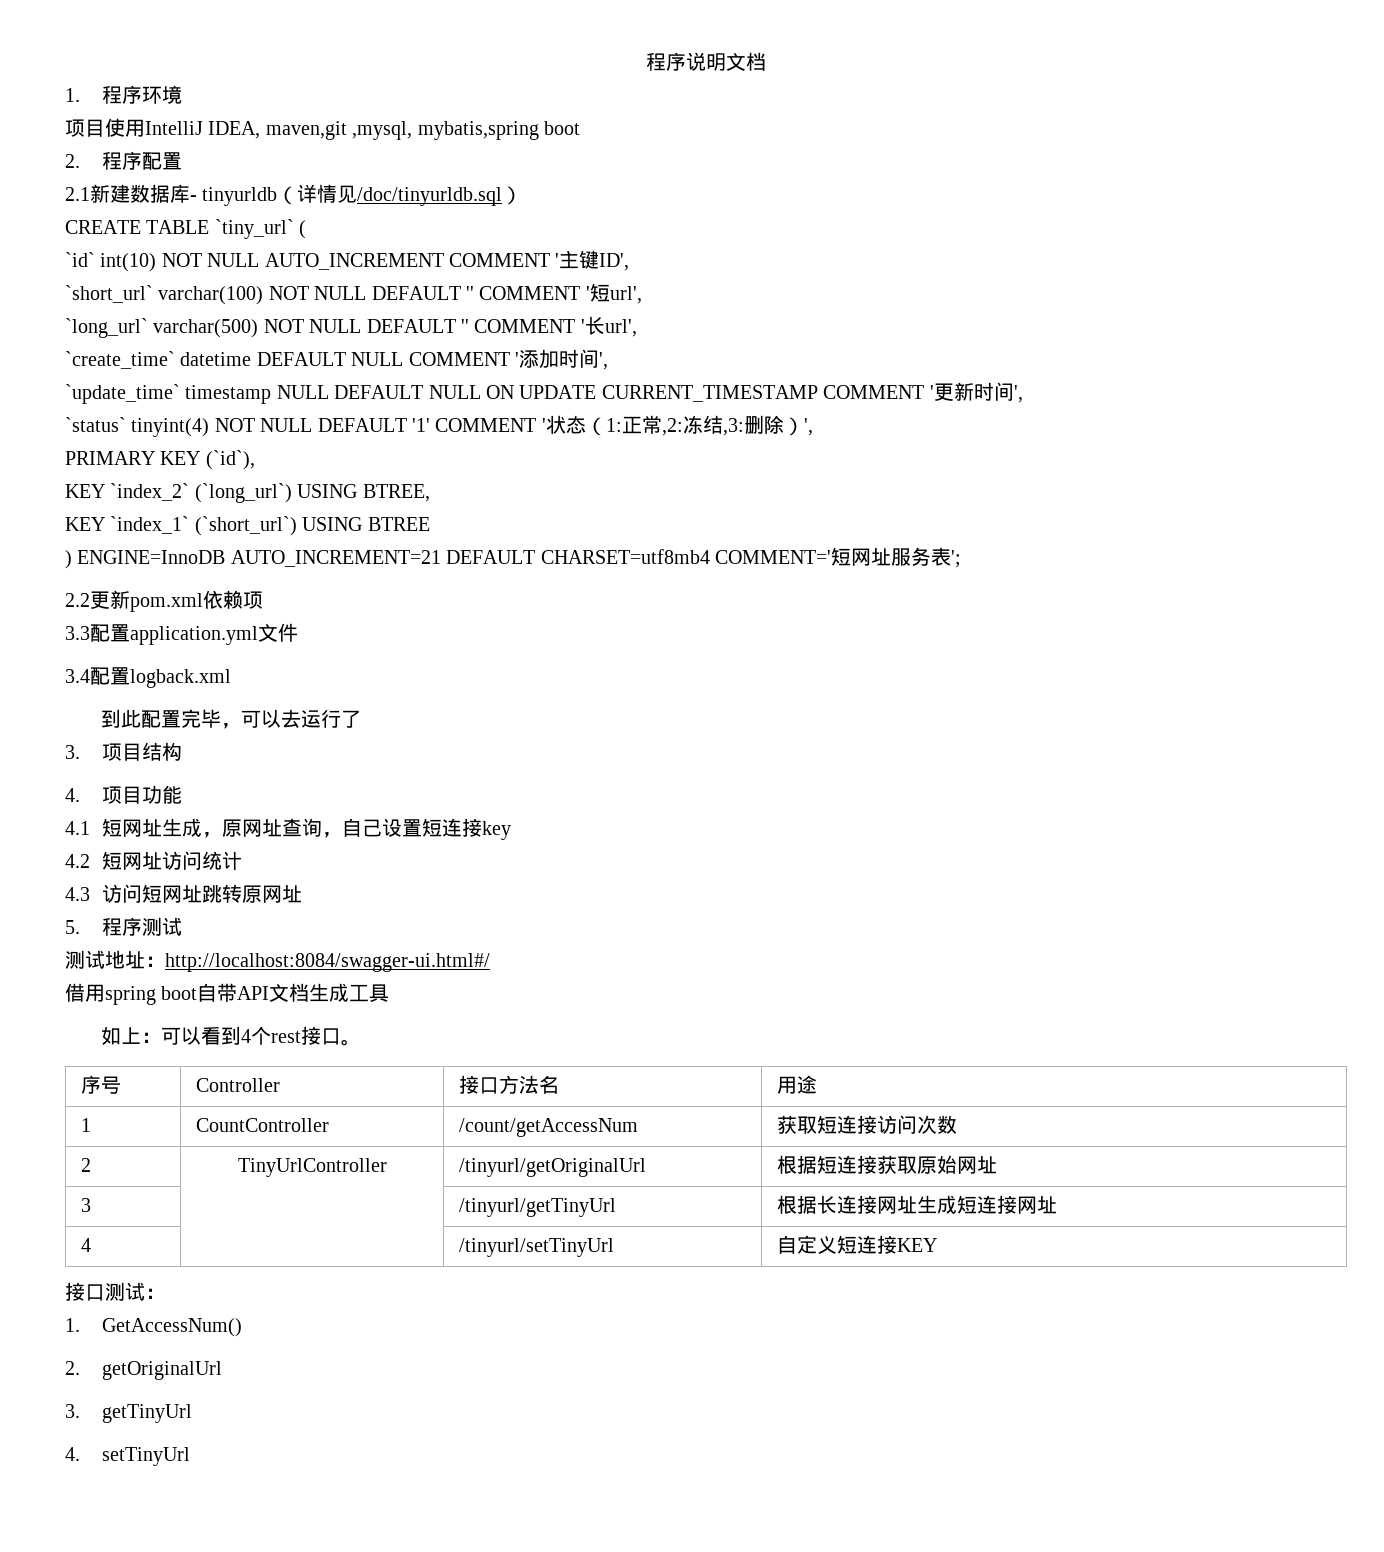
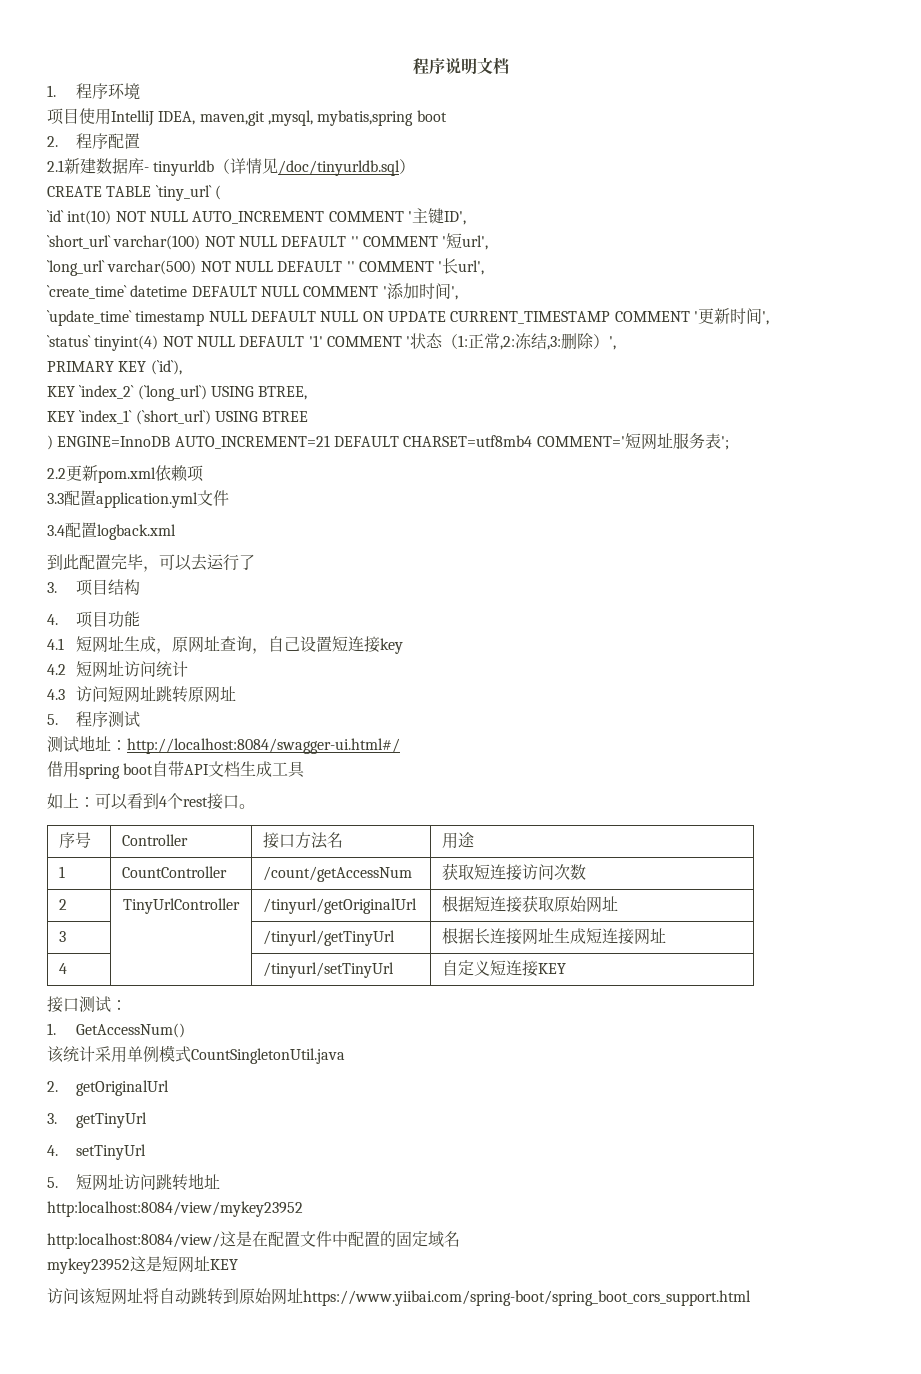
+ 该统计采用单例模式CountSingletonUtil.java
+ 5.短网址访问跳转地址
+ http:localhost:8084/view/mykey23952
+ http:localhost:8084/view/这是在配置文件中配置的固定域名
+ mykey23952这是短网址KEY
+ 访问该短网址将自动跳转到原始网址https://www.yiibai.com/spring-boot/spring_boot_cors_support.html

